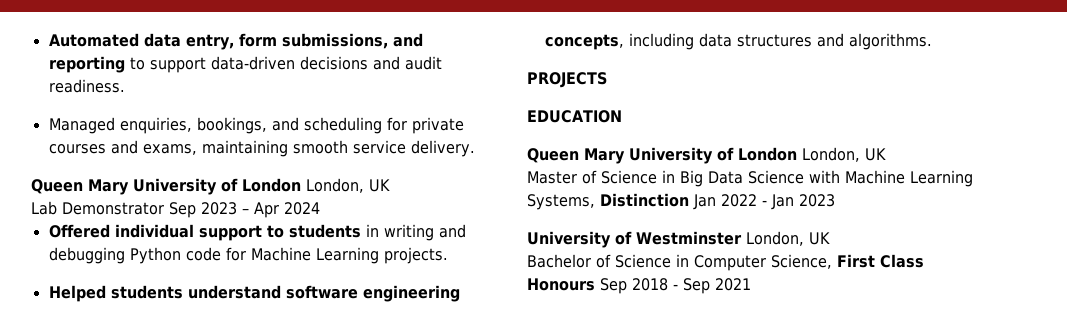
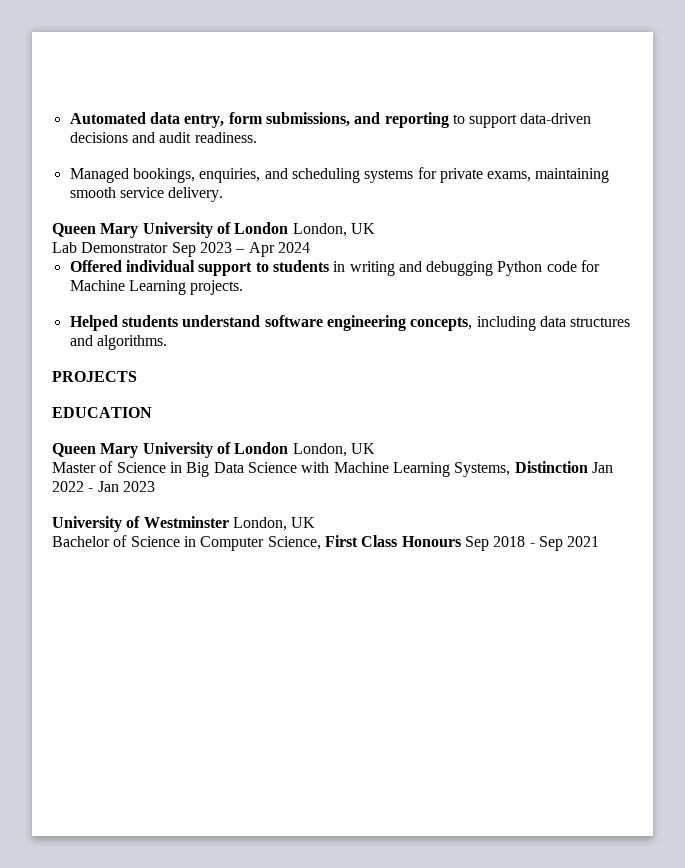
- Managed enquiries, bookings, and scheduling for private courses and exams, maintaining smooth service delivery.
+ Managed bookings, enquiries, and scheduling systems for private exams, maintaining smooth service delivery.

